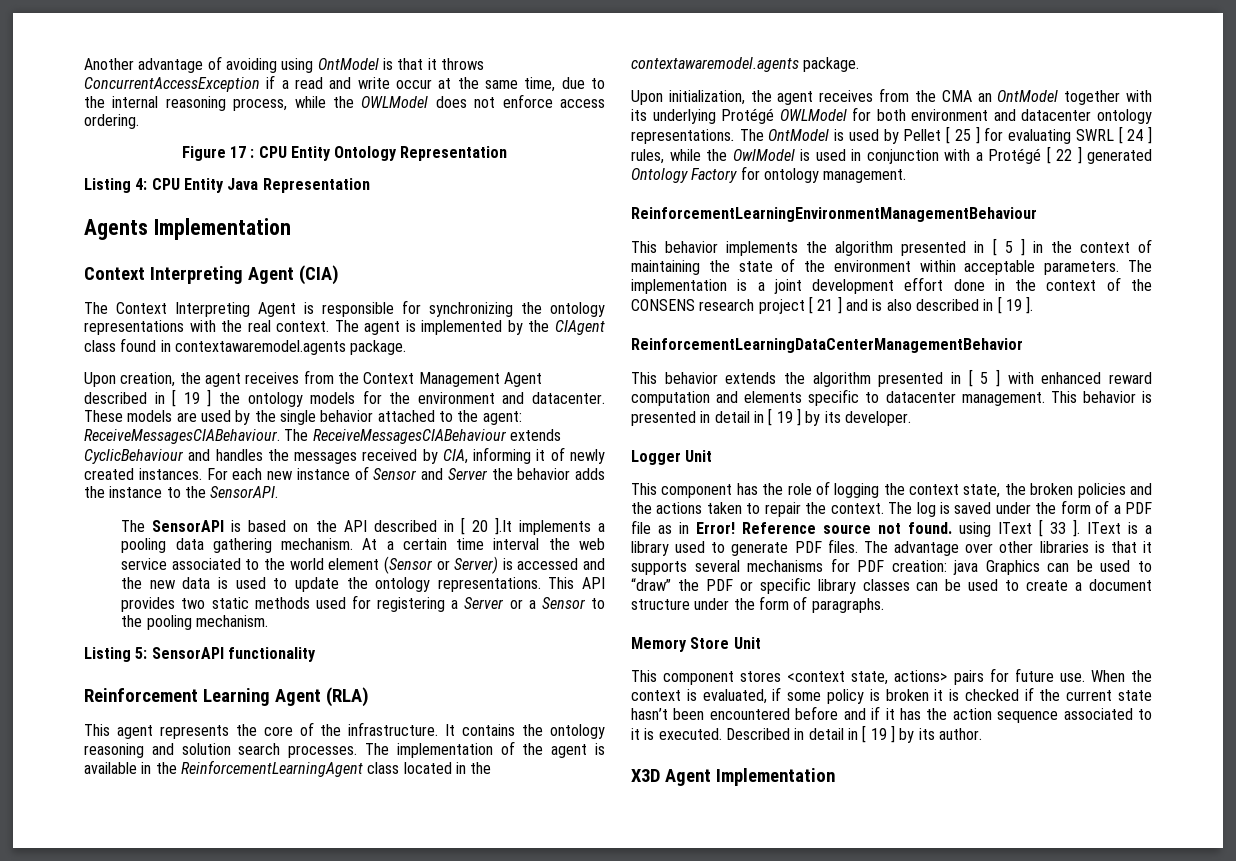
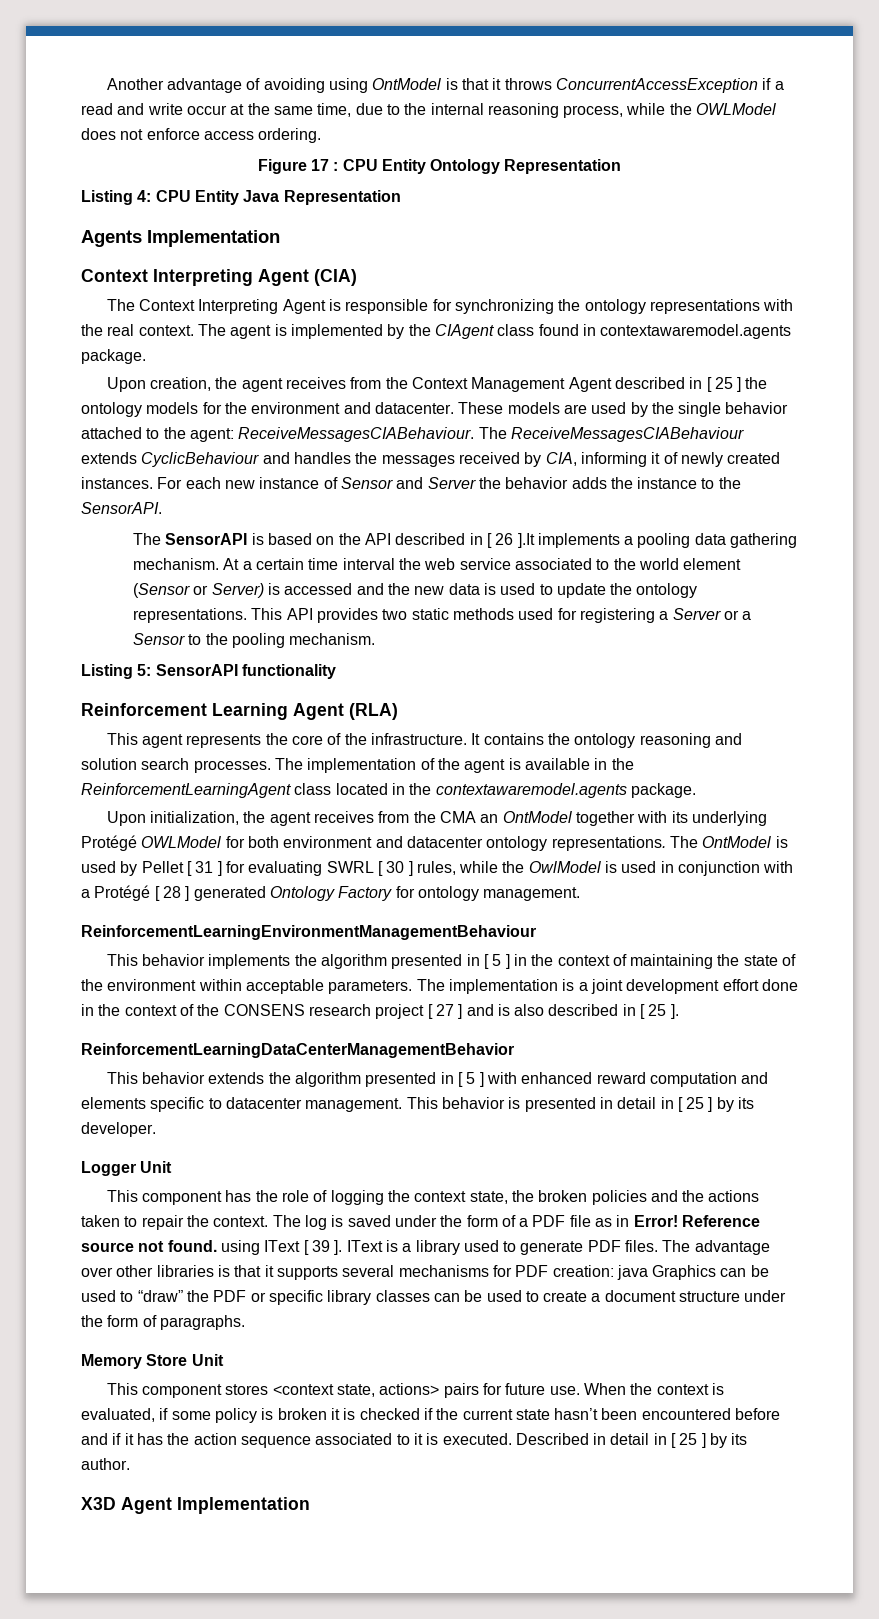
- Upon creation, the agent receives from the Context Management Agent described in [ 19 ] the ontology models for the environment and datacenter.
+ Upon creation, the agent receives from the Context Management Agent described in [ 25 ] the ontology models for the environment and datacenter.
- The SensorAPI is based on the API described in [ 20 ].It implements a pooling data gathering mechanism.
+ The SensorAPI is based on the API described in [ 26 ].It implements a pooling data gathering mechanism.
- The OntModel is used by Pellet [ 25 ] for evaluating SWRL [ 24 ] rules, while the OwlModel is used in conjunction with a Protégé [ 22 ] generated Ontology Factory for ontology management.
+ The OntModel is used by Pellet [ 31 ] for evaluating SWRL [ 30 ] rules, while the OwlModel is used in conjunction with a Protégé [ 28 ] generated Ontology Factory for ontology management.
- The implementation is a joint development effort done in the context of the CONSENS research project [ 21 ] and is also described in [ 19 ].
+ The implementation is a joint development effort done in the context of the CONSENS research project [ 27 ] and is also described in [ 25 ].
- This behavior is presented in detail in [ 19 ] by its developer.
+ This behavior is presented in detail in [ 25 ] by its developer.
- Reference source not found. using IText [ 33 ].
+ Reference source not found. using IText [ 39 ].
- Described in detail in [ 19 ] by its author.
+ Described in detail in [ 25 ] by its author.

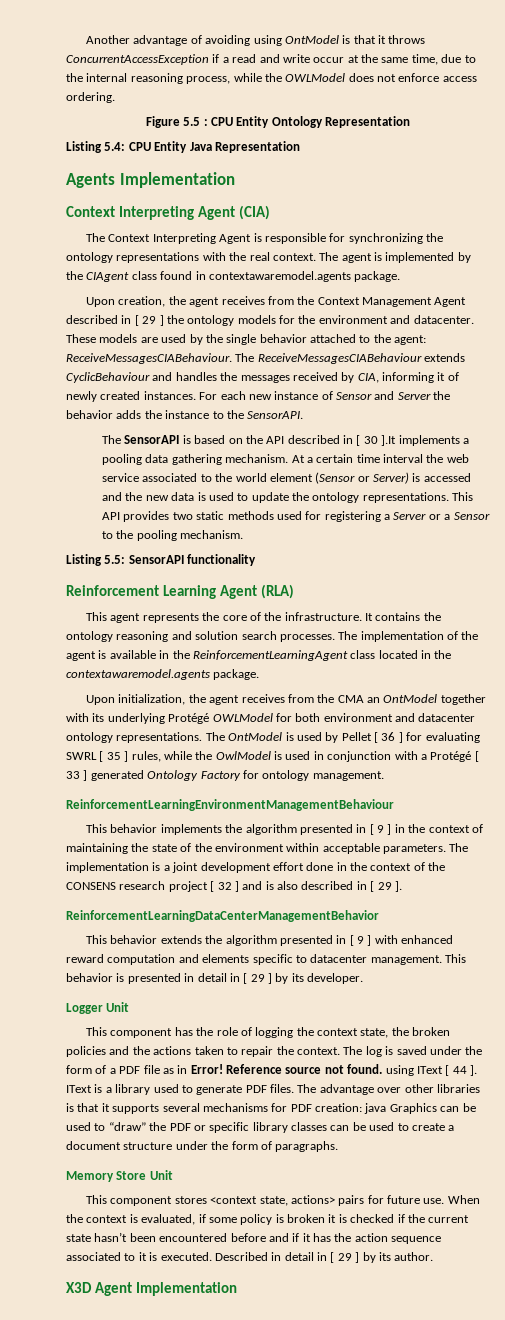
- Figure 17 : CPU Entity Ontology Representation
+ Figure 5.5 : CPU Entity Ontology Representation
- Listing 4: CPU Entity Java Representation
+ Listing 5.4: CPU Entity Java Representation
- Upon creation, the agent receives from the Context Management Agent described in [ 25 ] the ontology models for the environment and datacenter.
+ Upon creation, the agent receives from the Context Management Agent described in [ 29 ] the ontology models for the environment and datacenter.
- The SensorAPI is based on the API described in [ 26 ].It implements a pooling data gathering mechanism.
+ The SensorAPI is based on the API described in [ 30 ].It implements a pooling data gathering mechanism.
- Listing 5: SensorAPI functionality
+ Listing 5.5: SensorAPI functionality
- The OntModel is used by Pellet [ 31 ] for evaluating SWRL [ 30 ] rules, while the OwlModel is used in conjunction with a Protégé [ 28 ] generated Ontology Factory for ontology management.
+ The OntModel is used by Pellet [ 36 ] for evaluating SWRL [ 35 ] rules, while the OwlModel is used in conjunction with a Protégé [ 33 ] generated Ontology Factory for ontology management.
- This behavior implements the algorithm presented in [ 5 ] in the context of maintaining the state of the environment within acceptable parameters.
+ This behavior implements the algorithm presented in [ 9 ] in the context of maintaining the state of the environment within acceptable parameters.
- The implementation is a joint development effort done in the context of the CONSENS research project [ 27 ] and is also described in [ 25 ].
+ The implementation is a joint development effort done in the context of the CONSENS research project [ 32 ] and is also described in [ 29 ].
- This behavior extends the algorithm presented in [ 5 ] with enhanced reward computation and elements specific to datacenter management.
+ This behavior extends the algorithm presented in [ 9 ] with enhanced reward computation and elements specific to datacenter management.
- This behavior is presented in detail in [ 25 ] by its developer.
+ This behavior is presented in detail in [ 29 ] by its developer.
- Reference source not found. using IText [ 39 ].
+ Reference source not found. using IText [ 44 ].
- Described in detail in [ 25 ] by its author.
+ Described in detail in [ 29 ] by its author.

